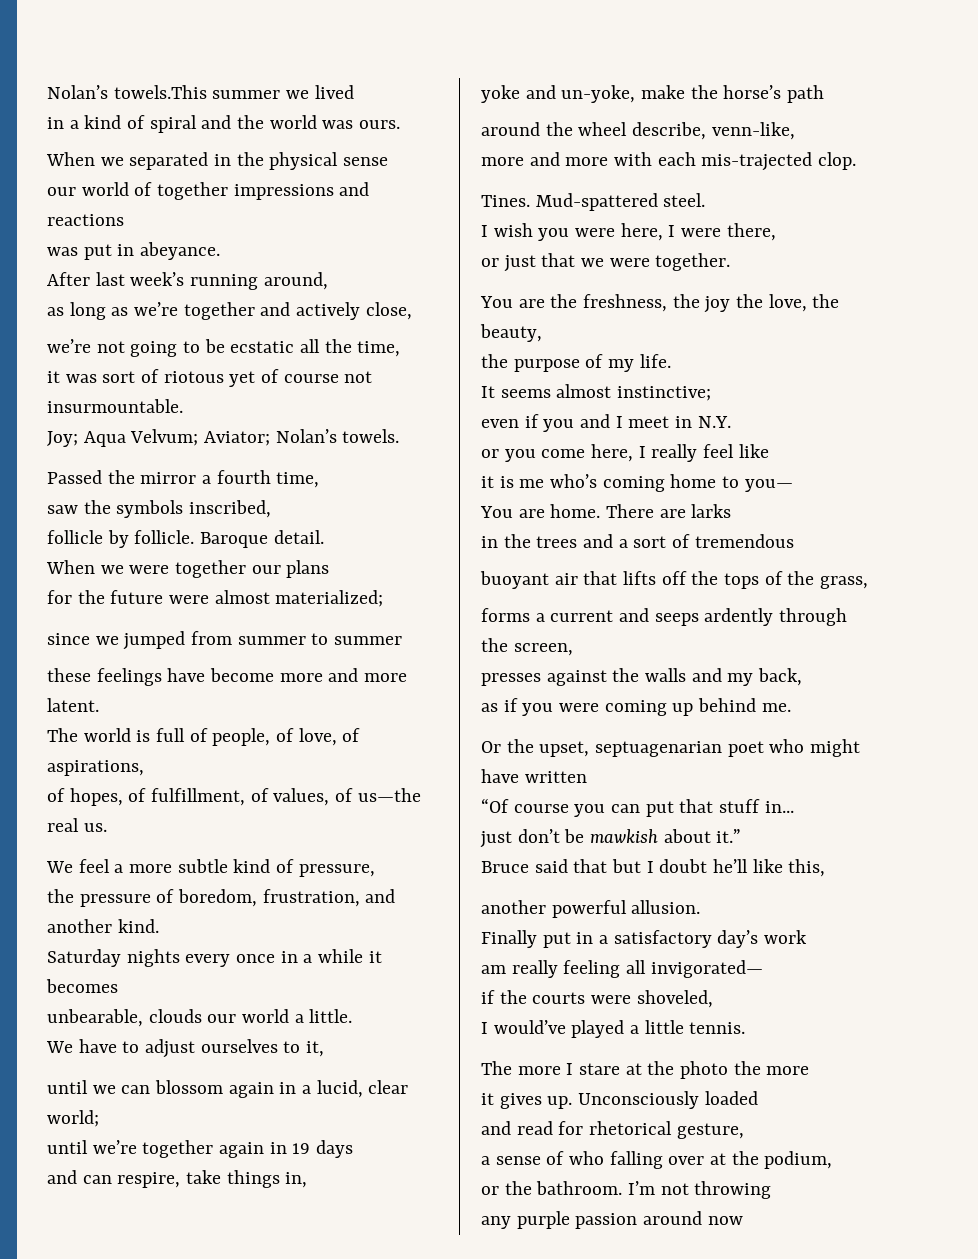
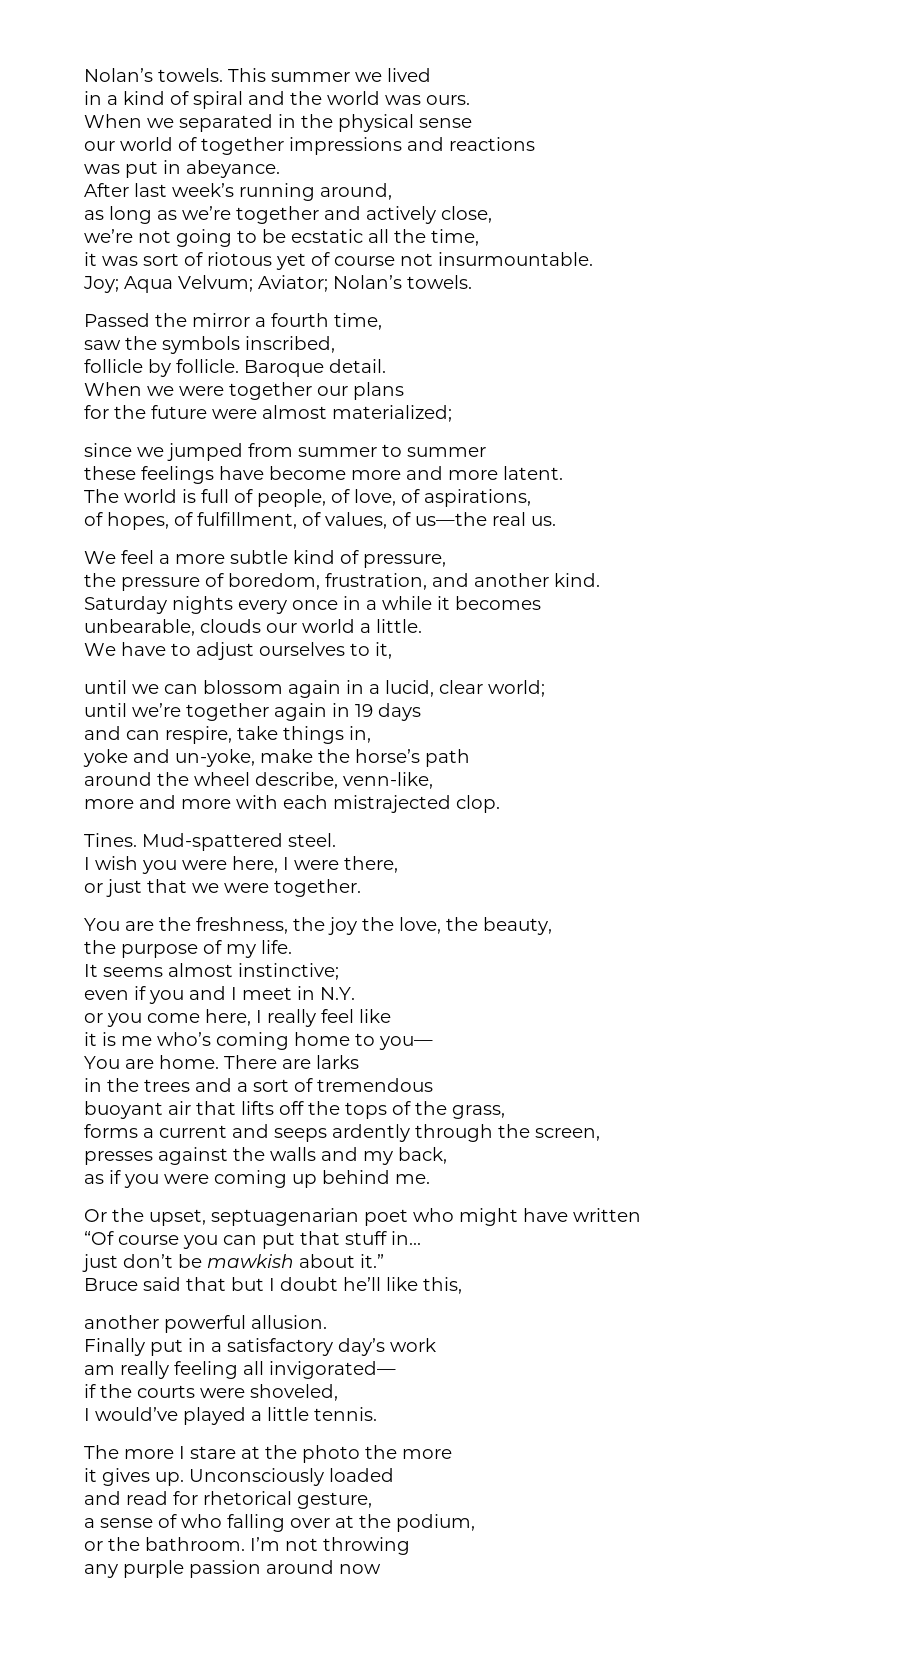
- Nolan’s towels.This summer we lived
+ Nolan’s towels. This summer we lived
- more and more with each mis-trajected clop.
+ more and more with each mistrajected clop.

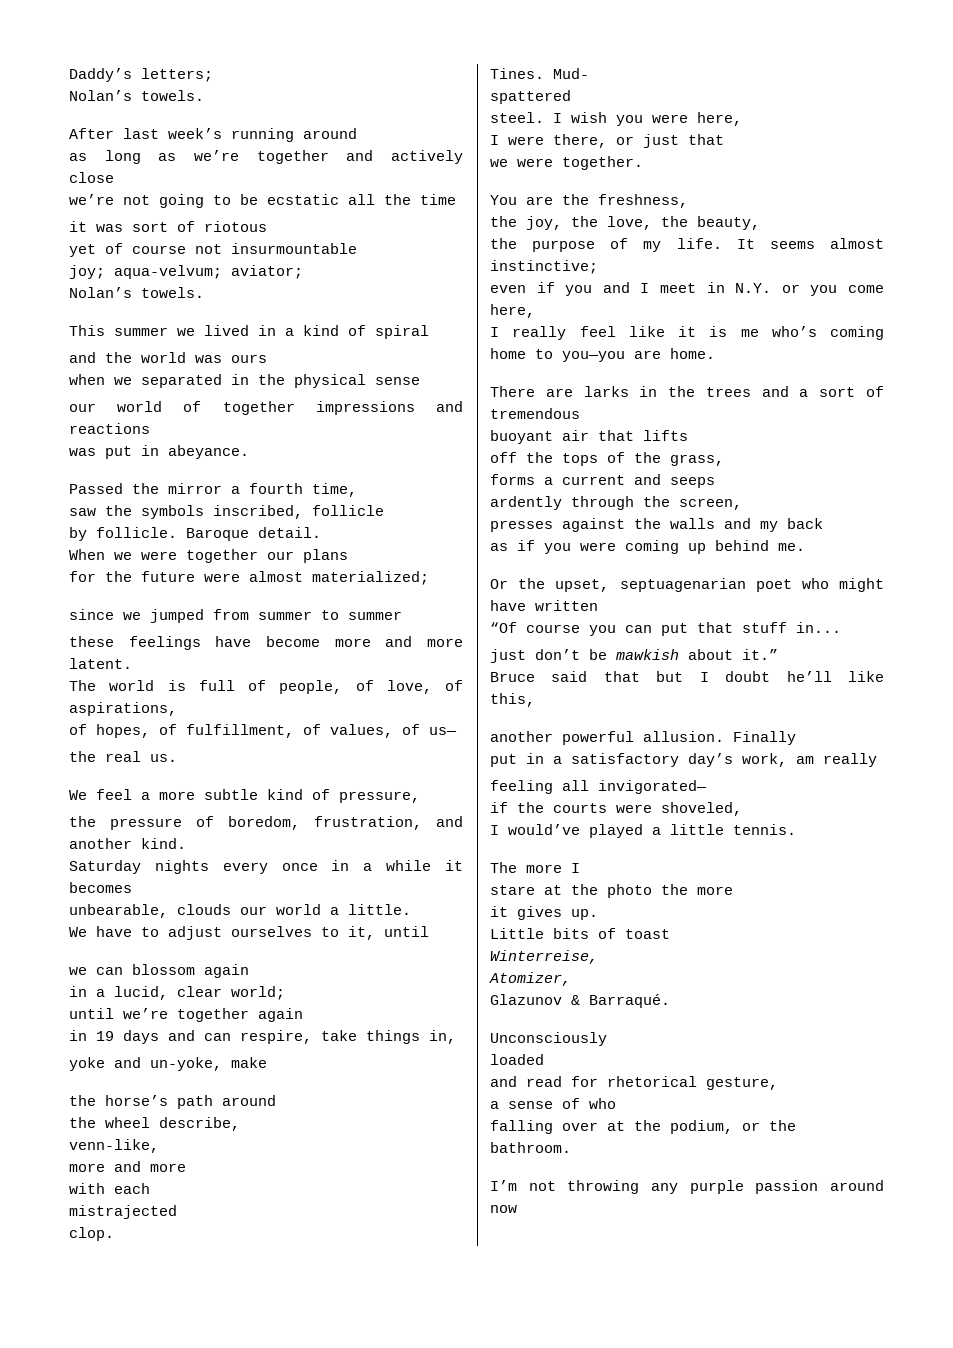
- Nolan’s towels. This summer we lived
- in a kind of spiral and the world was ours.
- When we separated in the physical sense
+ Daddy’s letters;
+ Nolan’s towels.
+ After last week’s running around
+ as long as we’re together and actively close
+ we’re not going to be ecstatic all the time
+ it was sort of riotous
+ yet of course not insurmountable
+ joy; aqua-velvum; aviator;
+ Nolan’s towels.
+ This summer we lived in a kind of spiral
+ and the world was ours
+ when we separated in the physical sense
- After last week’s running around,
- as long as we’re together and actively close,
- we’re not going to be ecstatic all the time,
- it was sort of riotous yet of course not insurmountable.
- Joy; Aqua Velvum; Aviator; Nolan’s towels.
- saw the symbols inscribed,
- follicle by follicle.
+ saw the symbols inscribed, follicle
+ by follicle.
- of hopes, of fulfillment, of values, of us—the real us.
+ of hopes, of fulfillment, of values, of us—
+ the real us.
- We have to adjust ourselves to it,
- until we can blossom again in a lucid, clear world;
+ We have to adjust ourselves to it, until
+ we can blossom again
+ in a lucid, clear world;
- until we’re together again in 19 days
- and can respire, take things in,
+ until we’re together again
+ in 19 days and can respire, take things in,
- yoke and un-yoke, make the horse’s path
- around the wheel describe, venn-like,
- more and more with each mistrajected clop.
+ yoke and un-yoke, make
+ the horse’s path around
+ the wheel describe,
+ venn-like,
+ more and more
+ with each
+ mistrajected
+ clop.
- Mud-spattered steel.
- I wish you were here, I were there,
- or just that we were together.
+ Mud-
+ spattered
+ steel. I wish you were here,
+ I were there, or just that
+ we were together.
- You are the freshness, the joy the love, the beauty,
+ You are the freshness,
+ the joy, the love, the beauty,
- the purpose of my life.
- It seems almost instinctive;
+ the purpose of my life. It seems almost instinctive;
- even if you and I meet in N.Y.
- or you come here, I really feel like
- it is me who’s coming home to you—
- You are home. There are larks
- in the trees and a sort of tremendous
+ even if you and I meet in N.Y. or you come here,
+ I really feel like it is me who’s coming home to you—you are home.
+ There are larks in the trees and a sort of tremendous
- buoyant air that lifts off the tops of the grass,
+ buoyant air that lifts
+ off the tops of the grass,
- forms a current and seeps ardently through the screen,
+ forms a current and seeps
+ ardently through the screen,
- presses against the walls and my back,
+ presses against the walls and my back
- another powerful allusion.
- Finally put in a satisfactory day’s work
- am really feeling all invigorated—
+ another powerful allusion. Finally
+ put in a satisfactory day’s work, am really
+ feeling all invigorated—
- The more I stare at the photo the more
+ The more I
+ stare at the photo the more
- it gives up. Unconsciously loaded
+ it gives up.
+ Little bits of toast
+ Winterreise,
+ Atomizer,
+ Glazunov & Barraqué.
+ Unconsciously
+ loaded
- a sense of who falling over at the podium,
- or the bathroom. I’m not throwing
- any purple passion around now
+ a sense of who
+ falling over at the podium, or the bathroom.
+ I’m not throwing any purple passion around now

